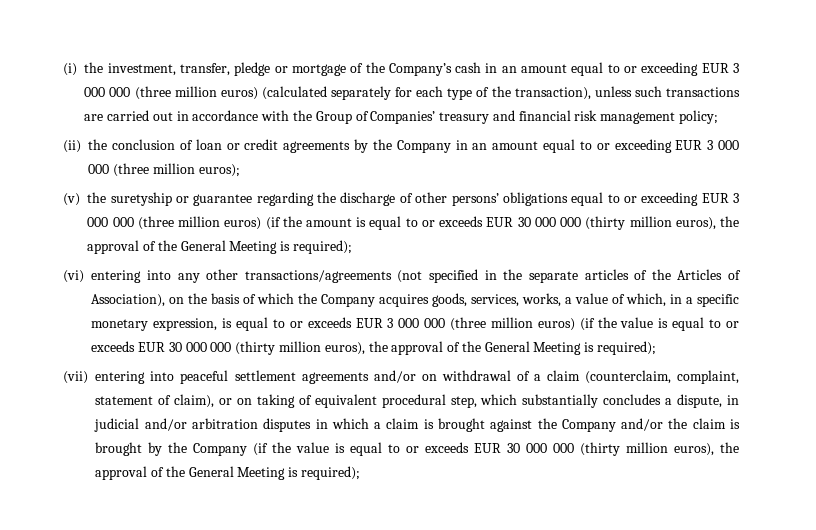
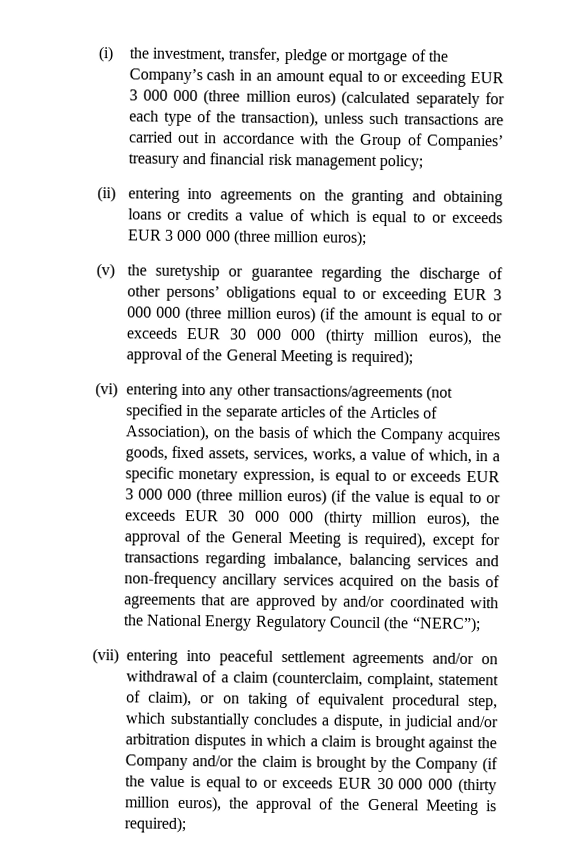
- (ii) the conclusion of loan or credit agreements by the Company in an amount equal to or exceeding EUR 3 000 000 (three million euros);
+ (ii) entering into agreements on the granting and obtaining loans or credits a value of which is equal to or exceeds EUR 3 000 000 (three million euros);
- (vi) entering into any other transactions/agreements (not specified in the separate articles of the Articles of Association), on the basis of which the Company acquires goods, services, works, a value of which, in a specific monetary expression, is equal to or exceeds EUR 3 000 000 (three million euros) (if the value is equal to or exceeds EUR 30 000 000 (thirty million euros), the approval of the General Meeting is required);
+ (vi) entering into any other transactions/agreements (not specified in the separate articles of the Articles of Association), on the basis of which the Company acquires goods, fixed assets, services, works, a value of which, in a specific monetary expression, is equal to or exceeds EUR 3 000 000 (three million euros) (if the value is equal to or exceeds EUR 30 000 000 (thirty million euros), the approval of the General Meeting is required), except for transactions regarding imbalance, balancing services and non-frequency ancillary services acquired on the basis of agreements that are approved by and/or coordinated with the National Energy Regulatory Council (the “NERC”);

